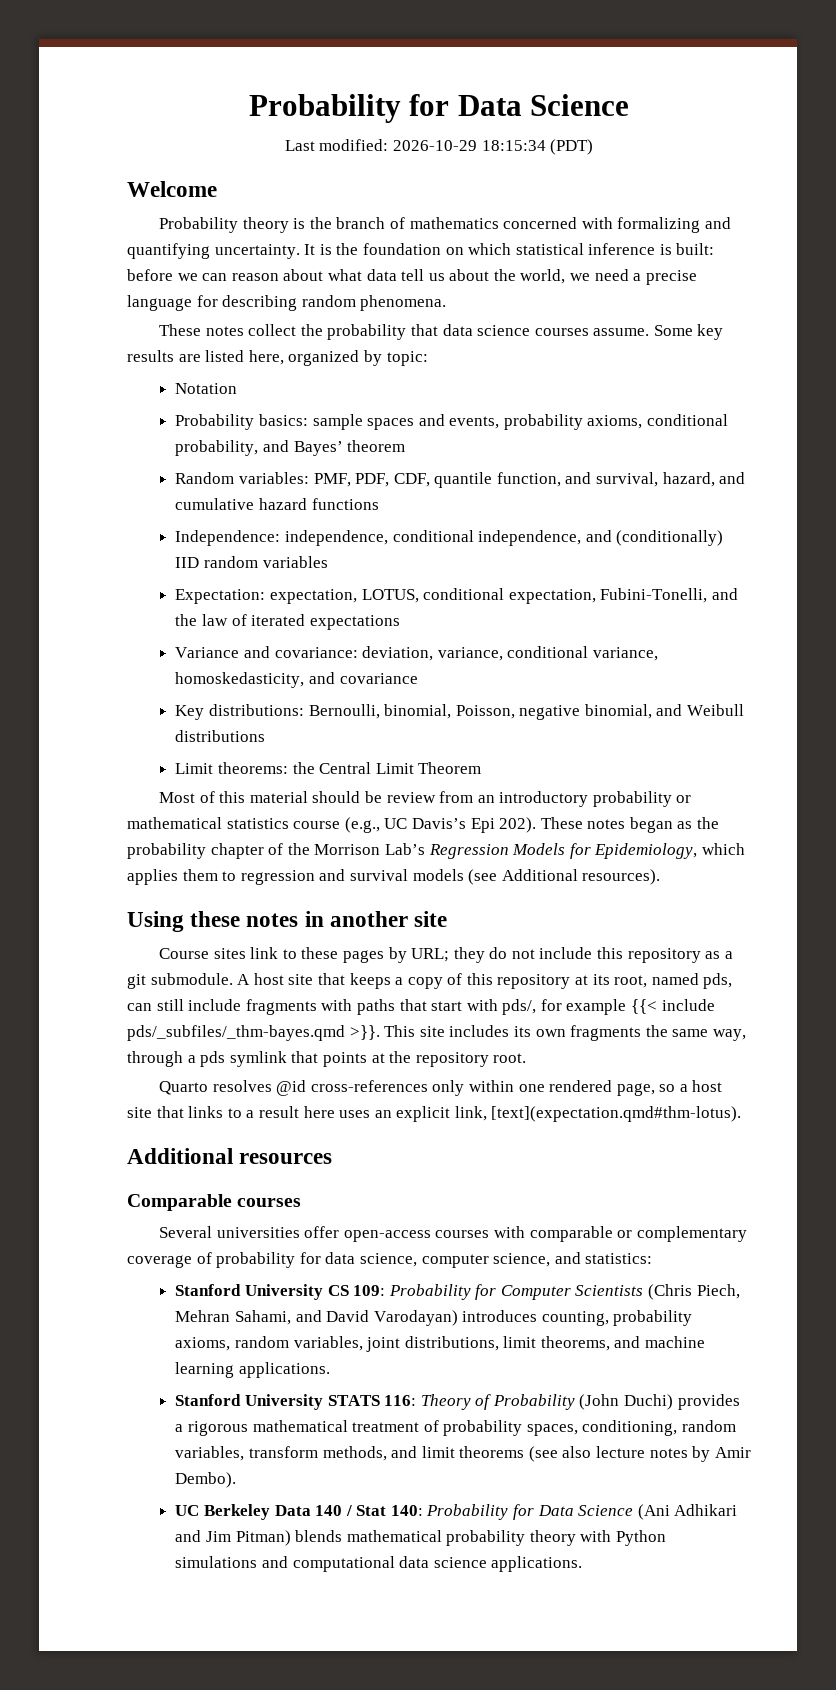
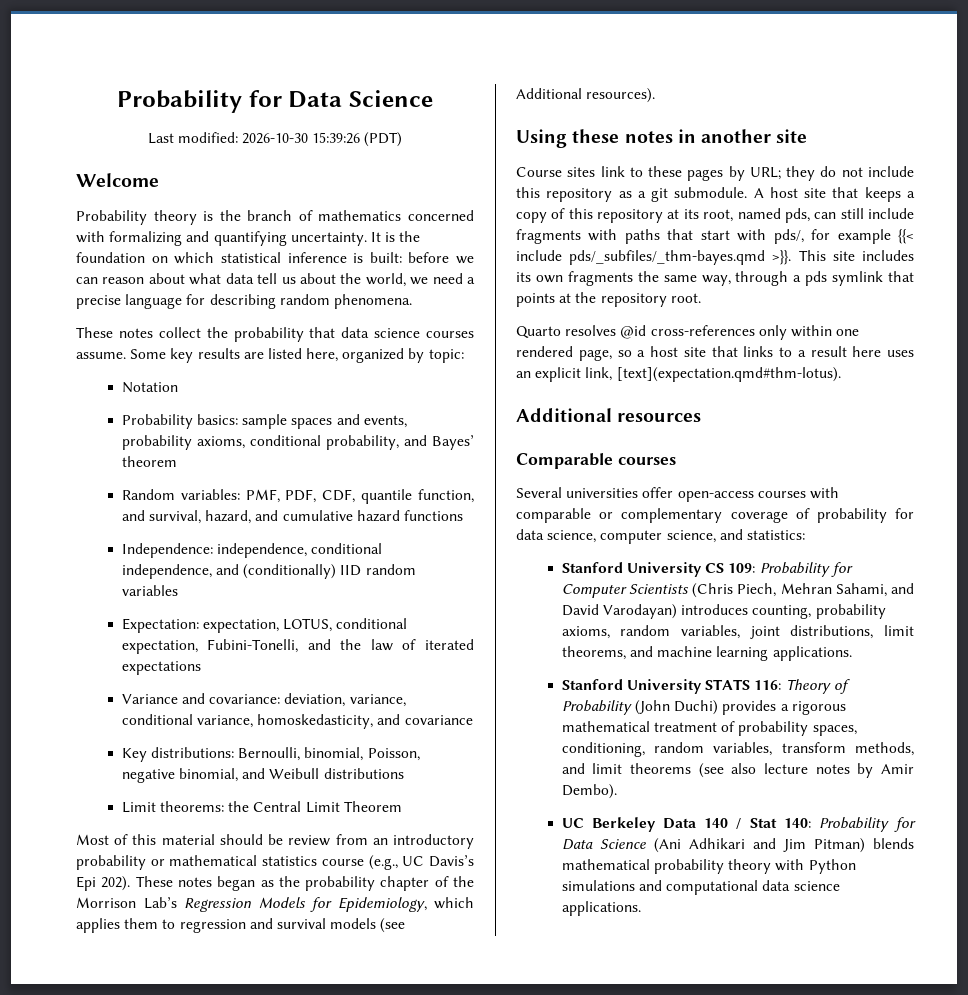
- Last modified: 2026-10-29 18:15:34 (PDT)
+ Last modified: 2026-10-30 15:39:26 (PDT)

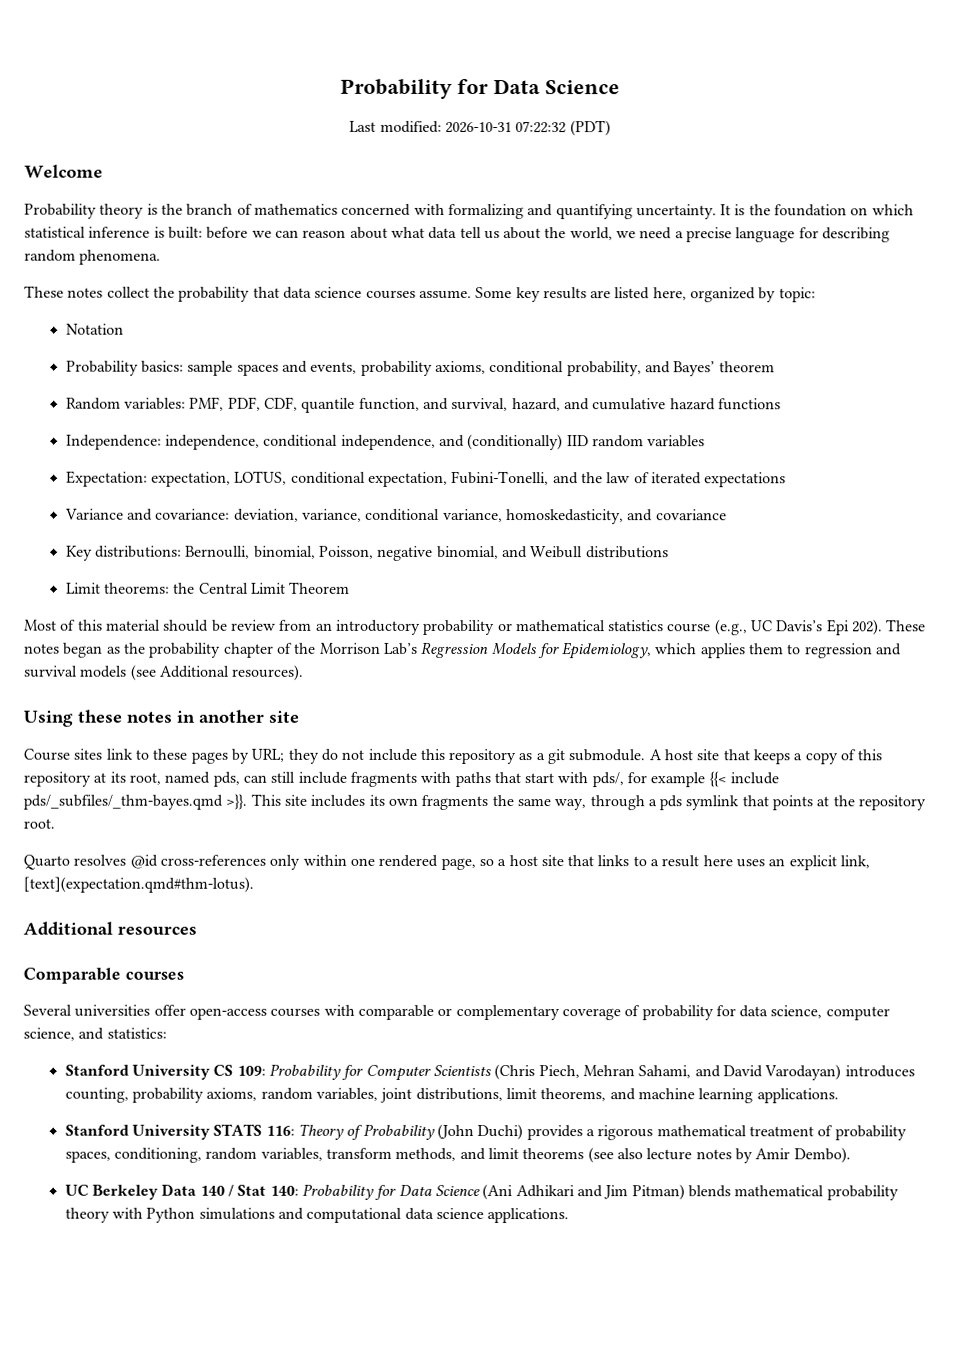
- Last modified: 2026-10-30 15:39:26 (PDT)
+ Last modified: 2026-10-31 07:22:32 (PDT)

